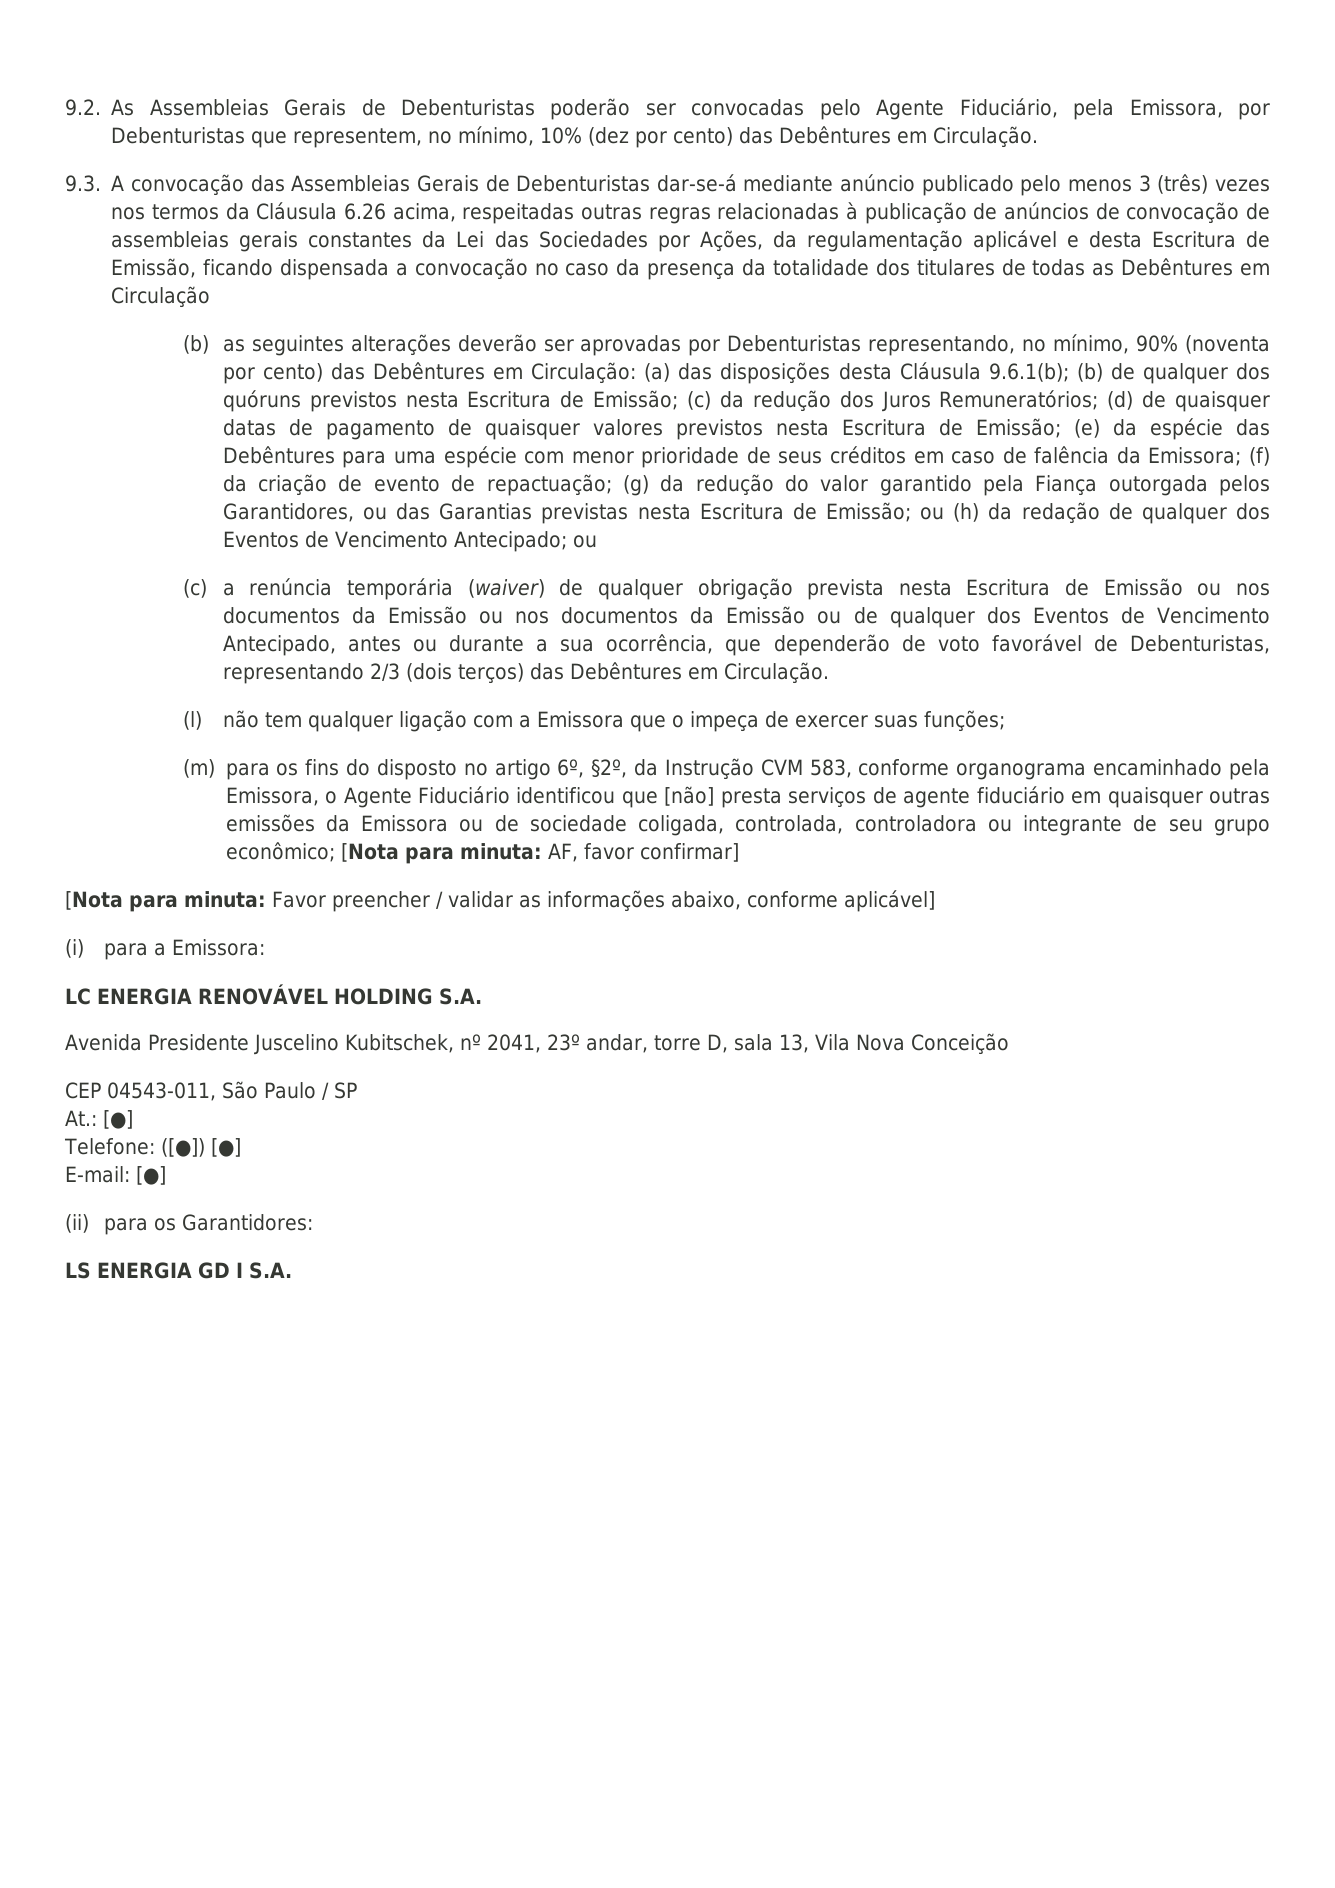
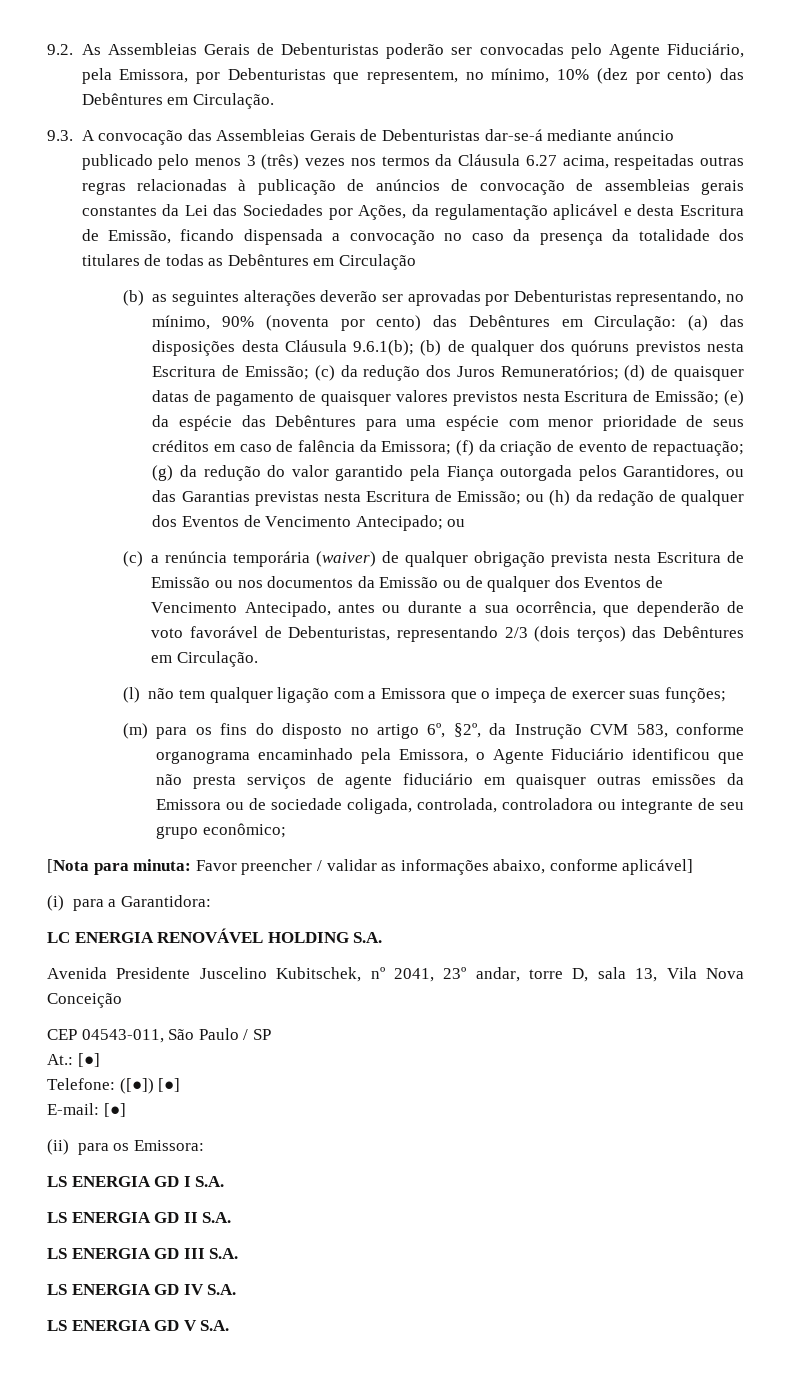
- 9.3. A convocação das Assembleias Gerais de Debenturistas dar-se-á mediante anúncio publicado pelo menos 3 (três) vezes nos termos da Cláusula 6.26 acima, respeitadas outras regras relacionadas à publicação de anúncios de convocação de assembleias gerais constantes da Lei das Sociedades por Ações, da regulamentação aplicável e desta Escritura de Emissão, ficando dispensada a convocação no caso da presença da totalidade dos titulares de todas as Debêntures em Circulação
+ 9.3. A convocação das Assembleias Gerais de Debenturistas dar-se-á mediante anúncio publicado pelo menos 3 (três) vezes nos termos da Cláusula 6.27 acima, respeitadas outras regras relacionadas à publicação de anúncios de convocação de assembleias gerais constantes da Lei das Sociedades por Ações, da regulamentação aplicável e desta Escritura de Emissão, ficando dispensada a convocação no caso da presença da totalidade dos titulares de todas as Debêntures em Circulação
- (c) a renúncia temporária (waiver) de qualquer obrigação prevista nesta Escritura de Emissão ou nos documentos da Emissão ou nos documentos da Emissão ou de qualquer dos Eventos de Vencimento Antecipado, antes ou durante a sua ocorrência, que dependerão de voto favorável de Debenturistas, representando 2/3 (dois terços) das Debêntures em Circulação.
+ (c) a renúncia temporária (waiver) de qualquer obrigação prevista nesta Escritura de Emissão ou nos documentos da Emissão ou de qualquer dos Eventos de Vencimento Antecipado, antes ou durante a sua ocorrência, que dependerão de voto favorável de Debenturistas, representando 2/3 (dois terços) das Debêntures em Circulação.
- (m) para os fins do disposto no artigo 6º, §2º, da Instrução CVM 583, conforme organograma encaminhado pela Emissora, o Agente Fiduciário identificou que [não] presta serviços de agente fiduciário em quaisquer outras emissões da Emissora ou de sociedade coligada, controlada, controladora ou integrante de seu grupo econômico; [Nota para minuta: AF, favor confirmar]
+ (m) para os fins do disposto no artigo 6º, §2º, da Instrução CVM 583, conforme organograma encaminhado pela Emissora, o Agente Fiduciário identificou que não presta serviços de agente fiduciário em quaisquer outras emissões da Emissora ou de sociedade coligada, controlada, controladora ou integrante de seu grupo econômico;
- (i) para a Emissora:
+ (i) para a Garantidora:
- (ii) para os Garantidores:
+ (ii) para os Emissora:
+ LS ENERGIA GD II S.A.
+ LS ENERGIA GD III S.A.
+ LS ENERGIA GD IV S.A.
+ LS ENERGIA GD V S.A.

